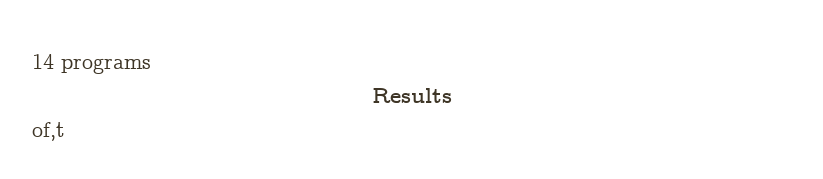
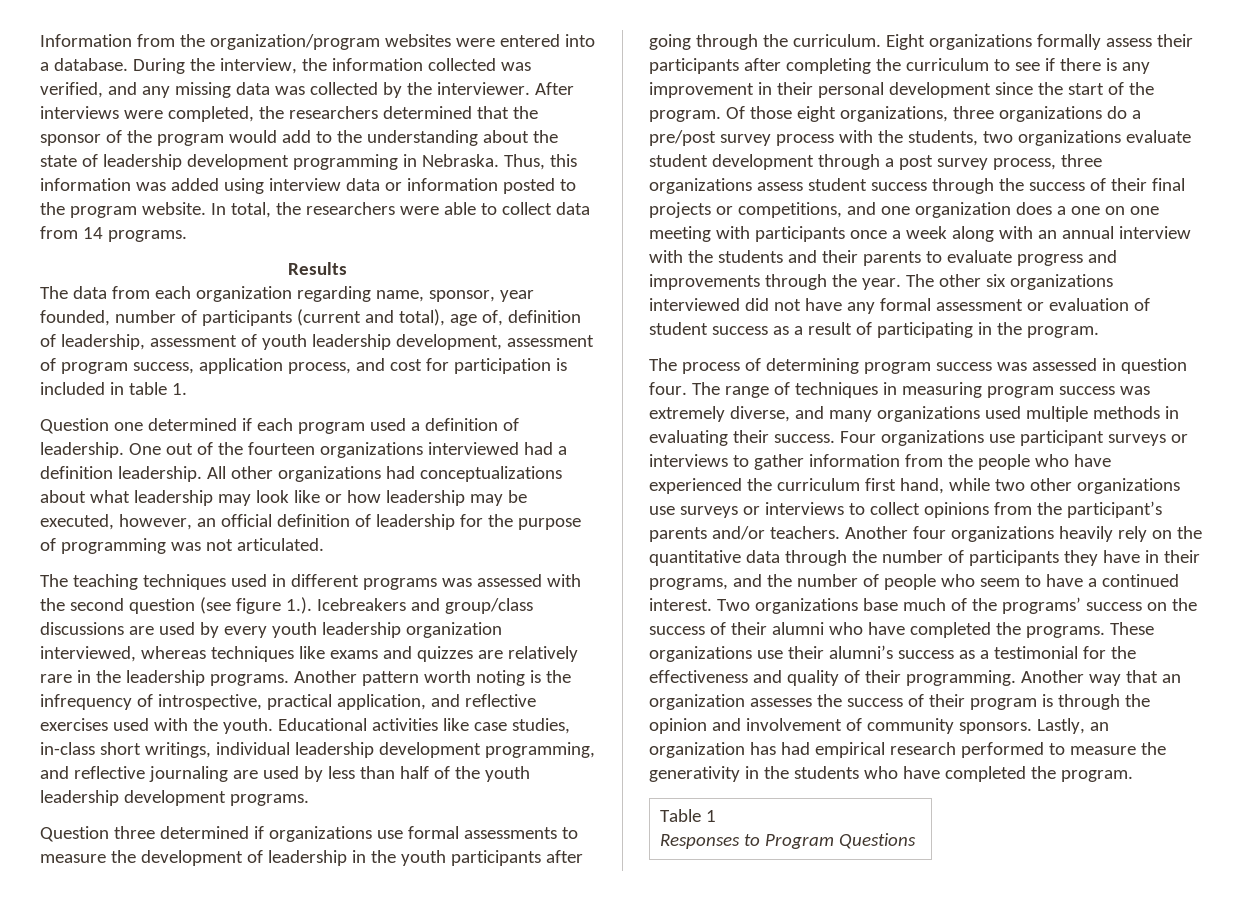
- 14 programs
+ Information from the organization/program websites were entered into a database. During the interview, the information collected was verified, and any missing data was collected by the interviewer. After interviews were completed, the researchers determined that the sponsor of the program would add to the understanding about the state of leadership development programming in Nebraska. Thus, this information was added using interview data or information posted to the program website. In total, the researchers were able to collect data from 14 programs.
  Results
- of,t
+ The data from each organization regarding name, sponsor, year founded, number of participants (current and total), age of, definition of leadership, assessment of youth leadership development, assessment of program success, application process, and cost for participation is included in table 1.
+ Question one determined if each program used a definition of leadership. One out of the fourteen organizations interviewed had a definition leadership. All other organizations had conceptualizations about what leadership may look like or how leadership may be executed, however, an official definition of leadership for the purpose of programming was not articulated.
+ The teaching techniques used in different programs was assessed with the second question (see figure 1.). Icebreakers and group/class discussions are used by every youth leadership organization interviewed, whereas techniques like exams and quizzes are relatively rare in the leadership programs. Another pattern worth noting is the infrequency of introspective, practical application, and reflective exercises used with the youth. Educational activities like case studies, in-class short writings, individual leadership development programming, and reflective journaling are used by less than half of the youth leadership development programs.
+ Question three determined if organizations use formal assessments to measure the development of leadership in the youth participants after going through the curriculum. Eight organizations formally assess their participants after completing the curriculum to see if there is any improvement in their personal development since the start of the program. Of those eight organizations, three organizations do a pre/post survey process with the students, two organizations evaluate student development through a post survey process, three organizations assess student success through the success of their final projects or competitions, and one organization does a one on one meeting with participants once a week along with an annual interview with the students and their parents to evaluate progress and improvements through the year. The other six organizations interviewed did not have any formal assessment or evaluation of student success as a result of participating in the program.
+ The process of determining program success was assessed in question four. The range of techniques in measuring program success was extremely diverse, and many organizations used multiple methods in evaluating their success. Four organizations use participant surveys or interviews to gather information from the people who have experienced the curriculum first hand, while two other organizations use surveys or interviews to collect opinions from the participant’s parents and/or teachers. Another four organizations heavily rely on the quantitative data through the number of participants they have in their programs, and the number of people who seem to have a continued interest. Two organizations base much of the programs’ success on the success of their alumni who have completed the programs. These organizations use their alumni’s success as a testimonial for the effectiveness and quality of their programming. Another way that an organization assesses the success of their program is through the opinion and involvement of community sponsors. Lastly, an organization has had empirical research performed to measure the generativity in the students who have completed the program.
+ Table 1
+ Responses to Program Questions

